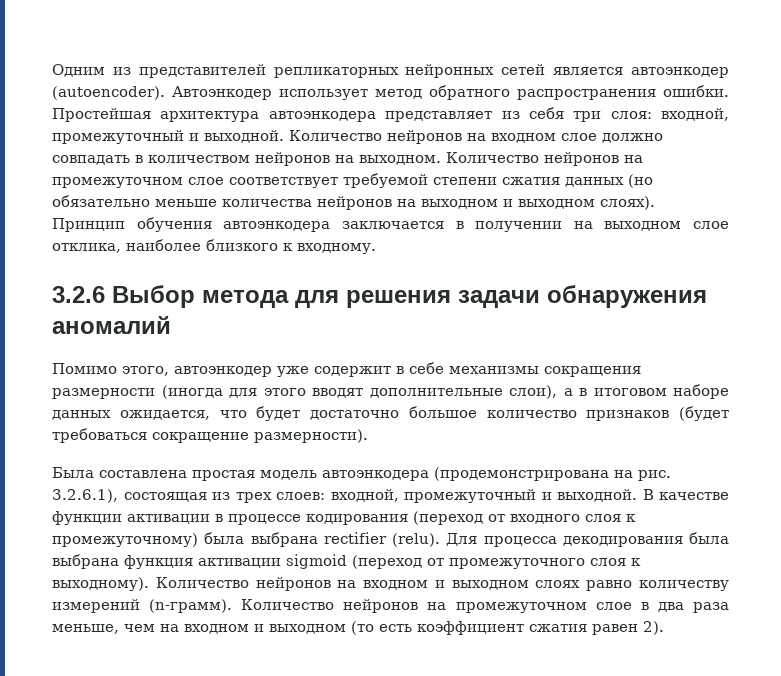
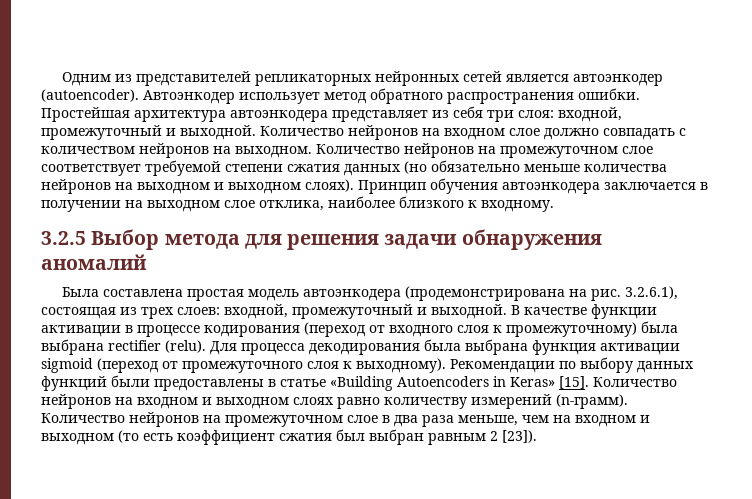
- Количество нейронов на входном слое должно совпадать в количеством нейронов на выходном.
+ Количество нейронов на входном слое должно совпадать c количеством нейронов на выходном.
- 3.2.6 Выбор метода для решения задачи обнаружения аномалий
+ 3.2.5 Выбор метода для решения задачи обнаружения аномалий
- Помимо этого, автоэнкодер уже содержит в себе механизмы сокращения размерности (иногда для этого вводят дополнительные слои), а в итоговом наборе данных ожидается, что будет достаточно большое количество признаков (будет требоваться сокращение размерности).
+ Рекомендации по выбору данных функций были предоставлены в статье «Building Autoencoders in Keras» [15].
- Количество нейронов на промежуточном слое в два раза меньше, чем на входном и выходном (то есть коэффициент сжатия равен 2).
+ Количество нейронов на промежуточном слое в два раза меньше, чем на входном и выходном (то есть коэффициент сжатия был выбран равным 2 [23]).

